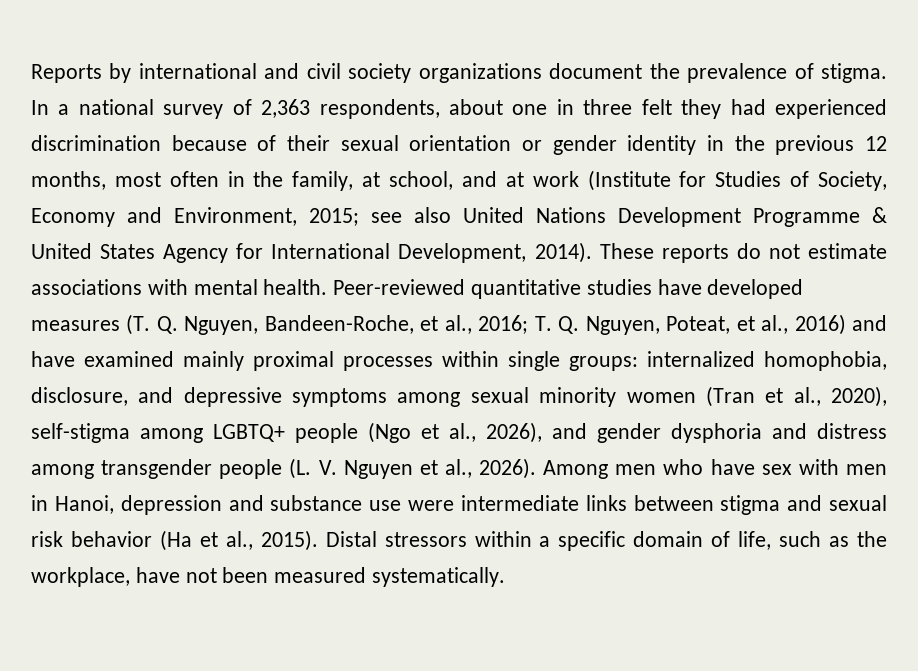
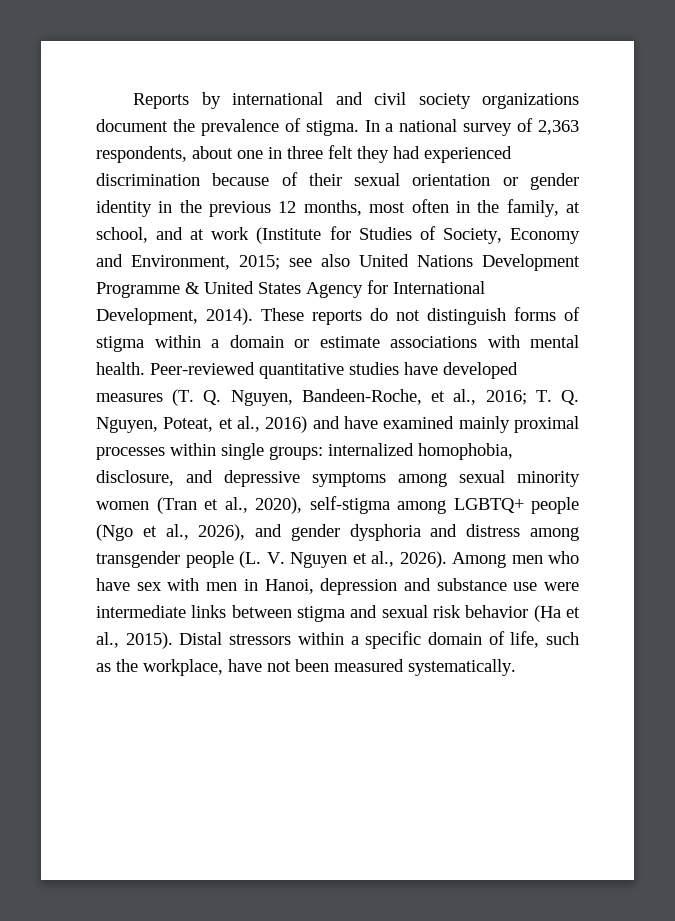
- These reports do not estimate associations with mental health.
+ These reports do not distinguish forms of stigma within a domain or estimate associations with mental health.

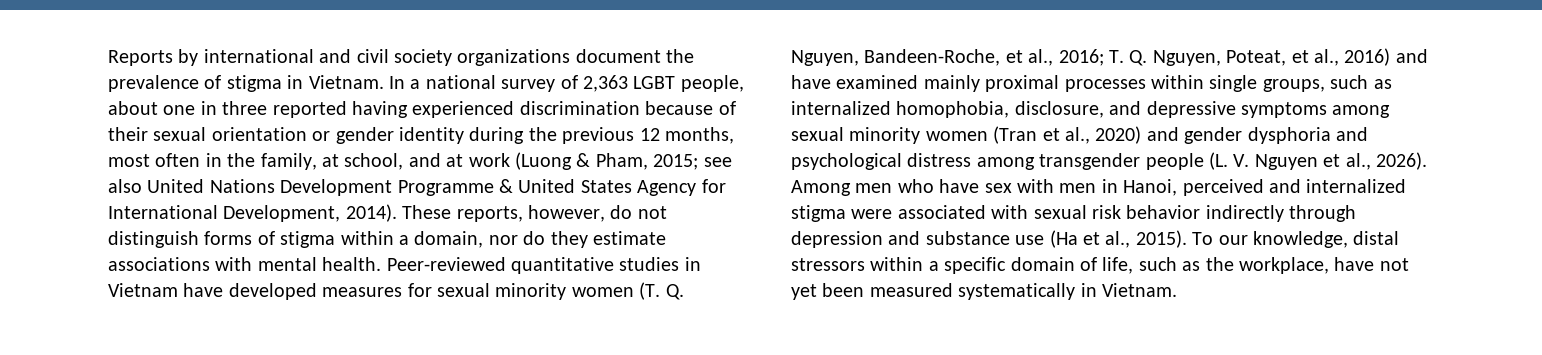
- Reports by international and civil society organizations document the prevalence of stigma.
+ Reports by international and civil society organizations document the prevalence of stigma in Vietnam.
- In a national survey of 2,363 respondents, about one in three felt they had experienced discrimination because of their sexual orientation or gender identity in the previous 12 months, most often in the family, at school, and at work (Institute for Studies of Society, Economy and Environment, 2015; see also United Nations Development Programme & United States Agency for International Development, 2014).
+ In a national survey of 2,363 LGBT people, about one in three reported having experienced discrimination because of their sexual orientation or gender identity during the previous 12 months, most often in the family, at school, and at work (Luong & Pham, 2015; see also United Nations Development Programme & United States Agency for International Development, 2014).
- These reports do not distinguish forms of stigma within a domain or estimate associations with mental health.
+ These reports, however, do not distinguish forms of stigma within a domain, nor do they estimate associations with mental health.
- Peer-reviewed quantitative studies have developed measures (T. Q. Nguyen, Bandeen-Roche, et al., 2016; T. Q. Nguyen, Poteat, et al., 2016) and have examined mainly proximal processes within single groups: internalized homophobia, disclosure, and depressive symptoms among sexual minority women (Tran et al., 2020), self-stigma among LGBTQ+ people (Ngo et al., 2026), and gender dysphoria and distress among transgender people (L. V. Nguyen et al., 2026).
+ Peer-reviewed quantitative studies in Vietnam have developed measures for sexual minority women (T. Q. Nguyen, Bandeen-Roche, et al., 2016; T. Q. Nguyen, Poteat, et al., 2016) and have examined mainly proximal processes within single groups, such as internalized homophobia, disclosure, and depressive symptoms among sexual minority women (Tran et al., 2020) and gender dysphoria and psychological distress among transgender people (L. V. Nguyen et al., 2026).
- Among men who have sex with men in Hanoi, depression and substance use were intermediate links between stigma and sexual risk behavior (Ha et al., 2015). Distal stressors within a specific domain of life, such as the workplace, have not been measured systematically.
+ Among men who have sex with men in Hanoi, perceived and internalized stigma were associated with sexual risk behavior indirectly through depression and substance use (Ha et al., 2015). To our knowledge, distal stressors within a specific domain of life, such as the workplace, have not yet been measured systematically in Vietnam.

